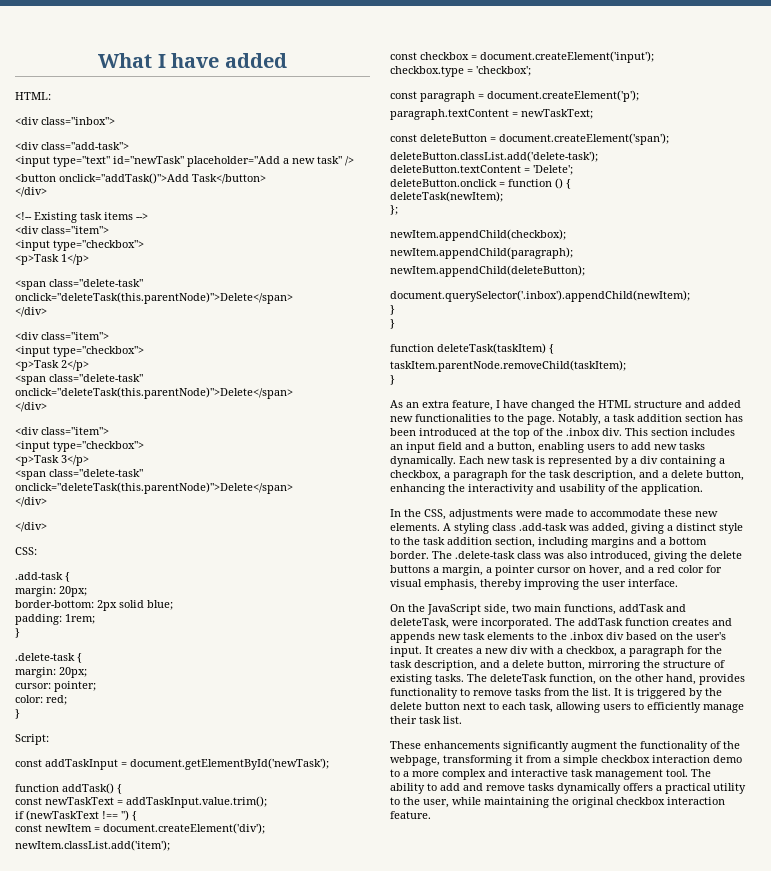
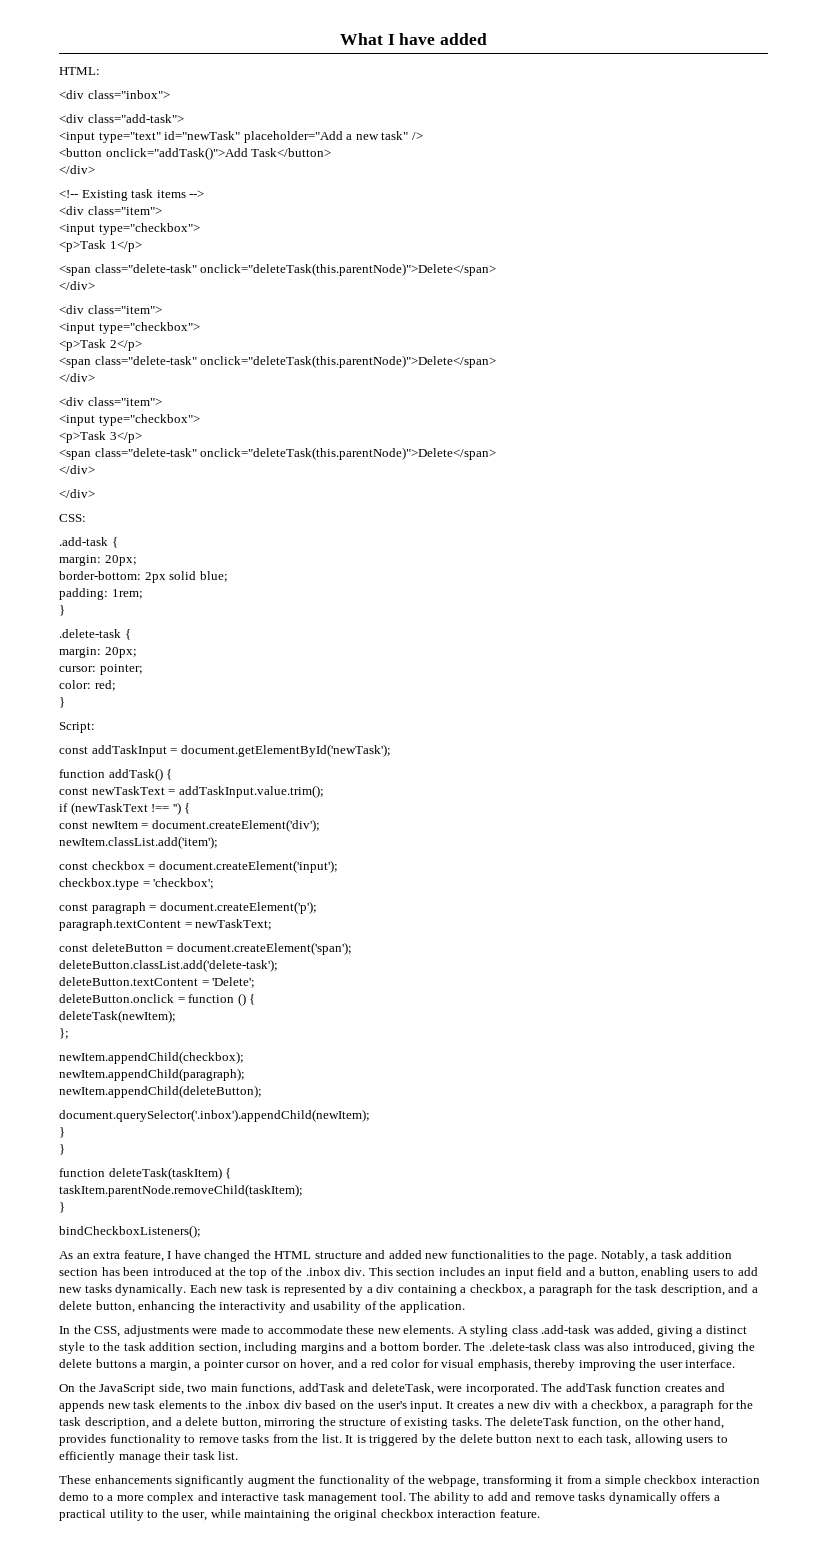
+ bindCheckboxListeners();

